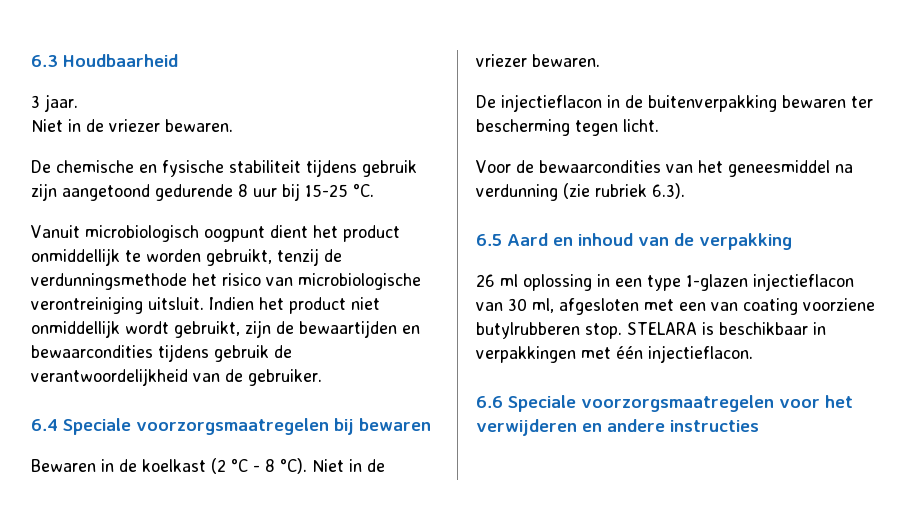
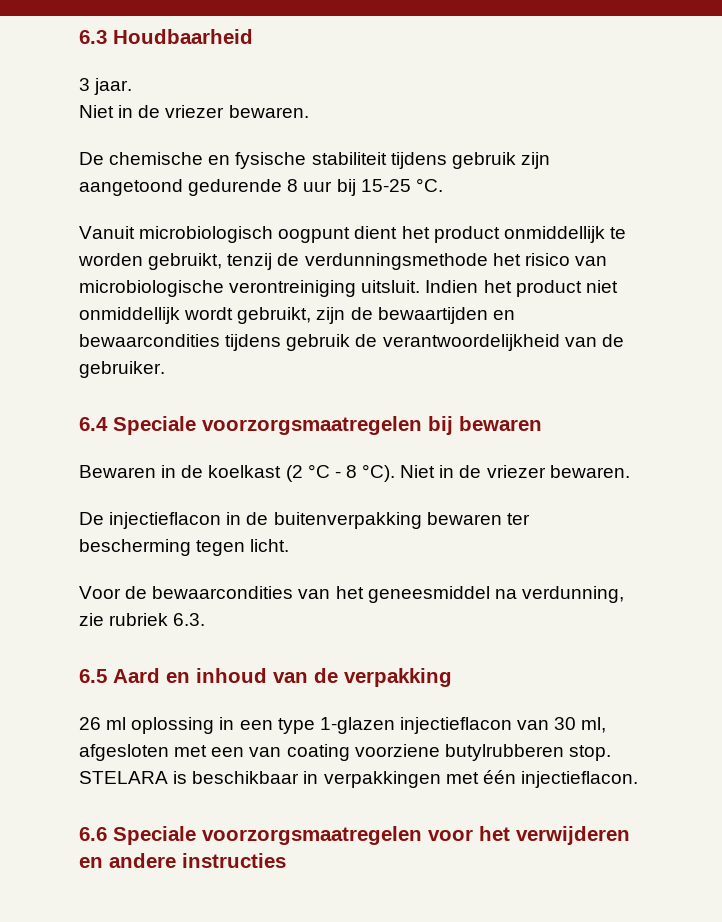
- Voor de bewaarcondities van het geneesmiddel na verdunning (zie rubriek 6.3).
+ Voor de bewaarcondities van het geneesmiddel na verdunning, zie rubriek 6.3.

